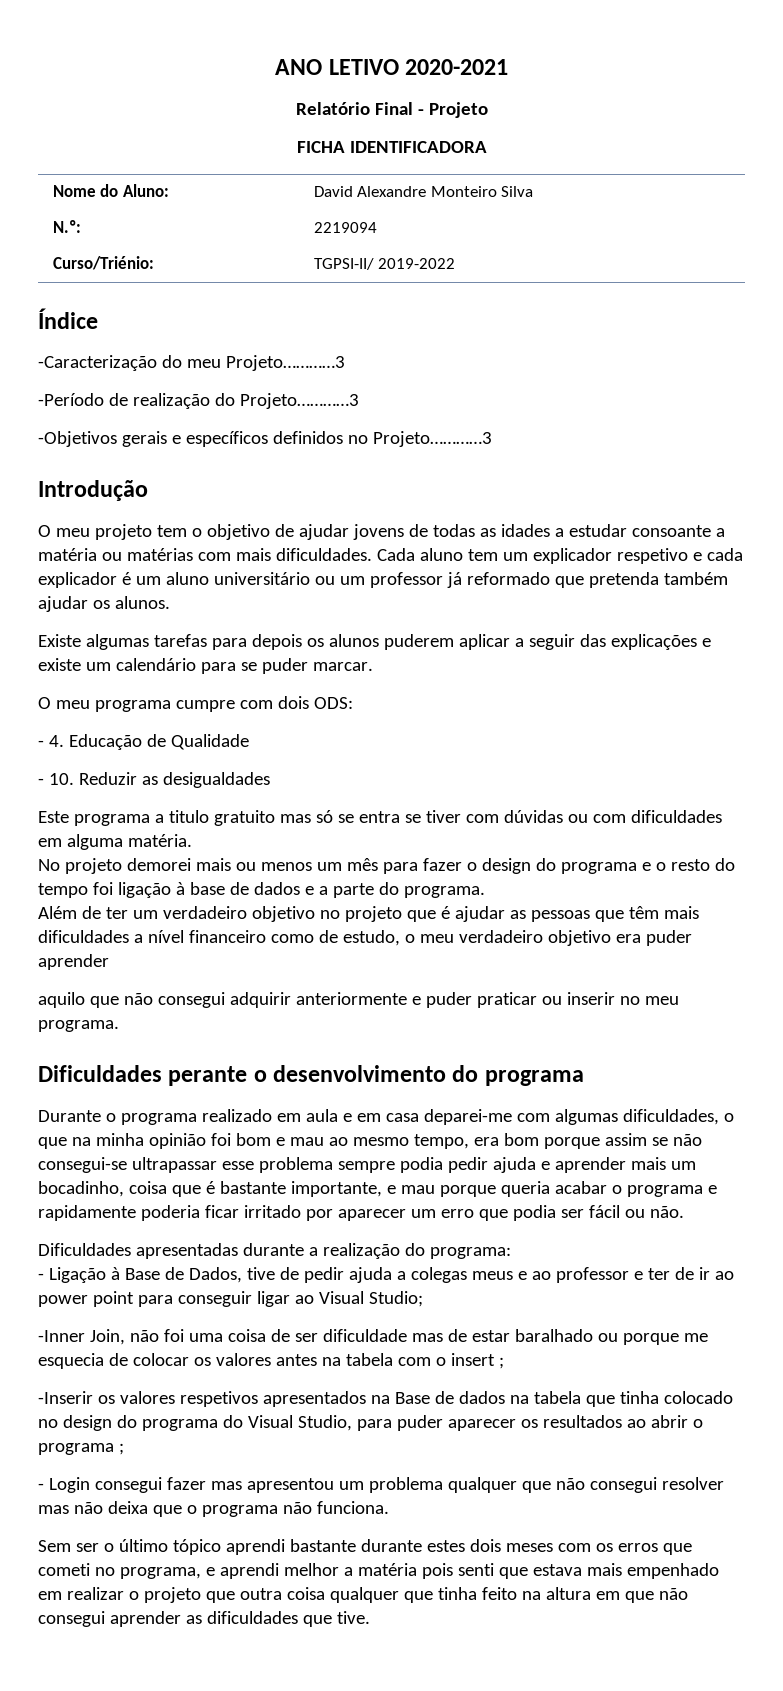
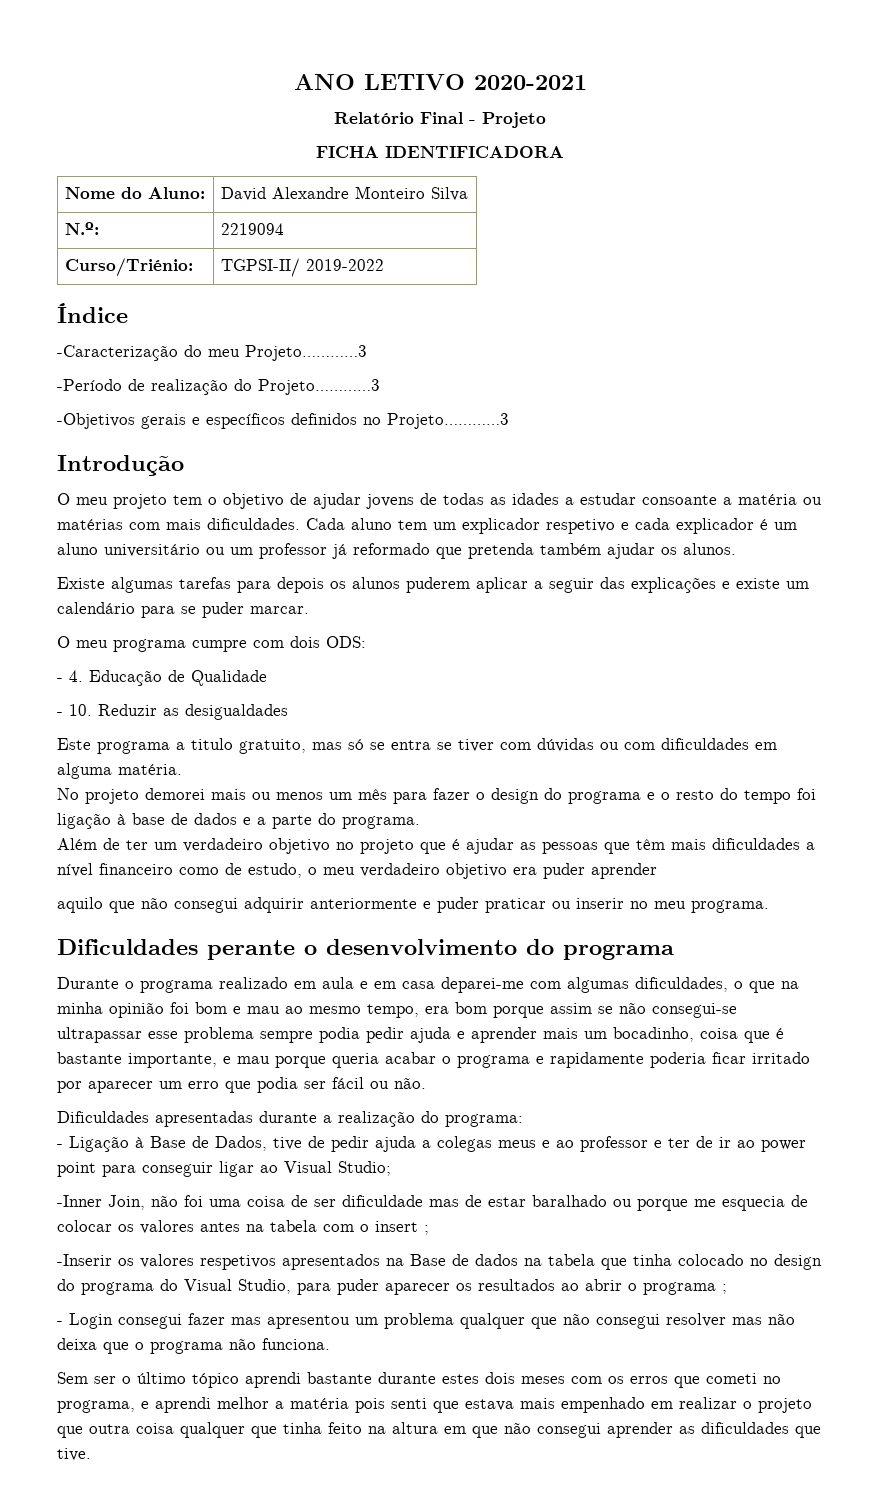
- Este programa a titulo gratuito mas só se entra se tiver com dúvidas ou com dificuldades em alguma matéria.
+ Este programa a titulo gratuito, mas só se entra se tiver com dúvidas ou com dificuldades em alguma matéria.

